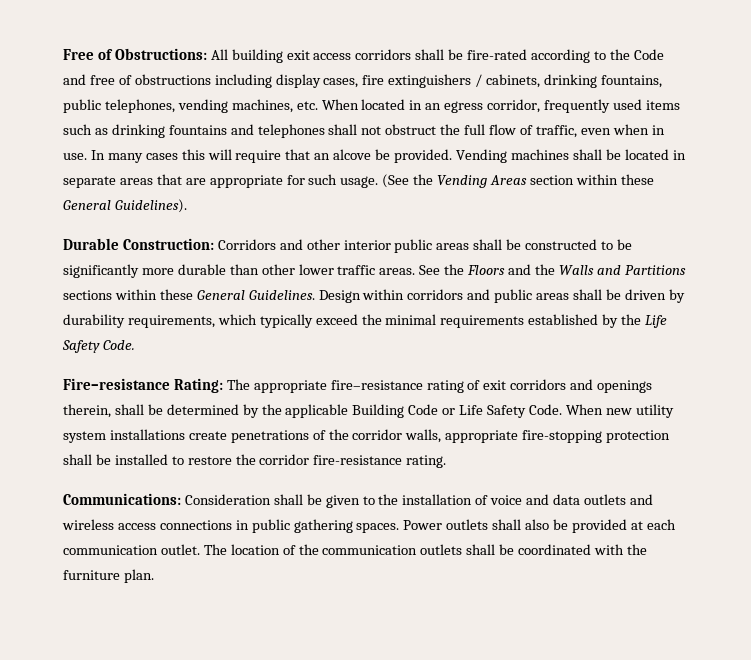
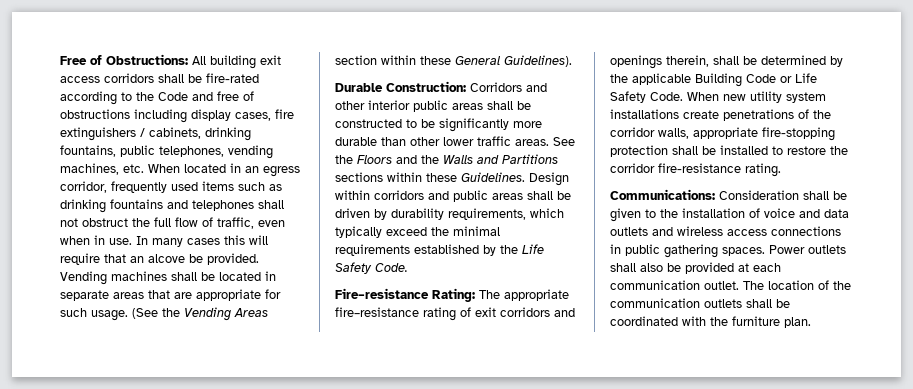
- See the Floors and the Walls and Partitions sections within these General Guidelines.
+ See the Floors and the Walls and Partitions sections within these Guidelines.

